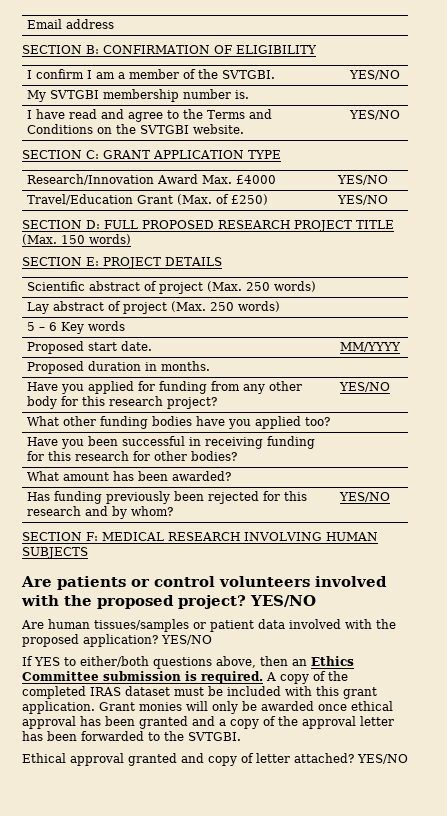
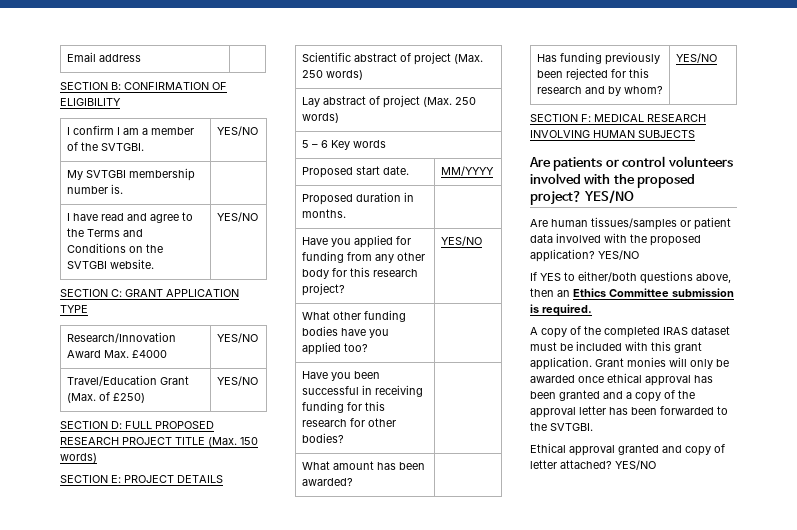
- If YES to either/both questions above, then an Ethics Committee submission is required. A copy of the completed IRAS dataset must be included with this grant application.
+ If YES to either/both questions above, then an Ethics Committee submission is required.
+ A copy of the completed IRAS dataset must be included with this grant application.

